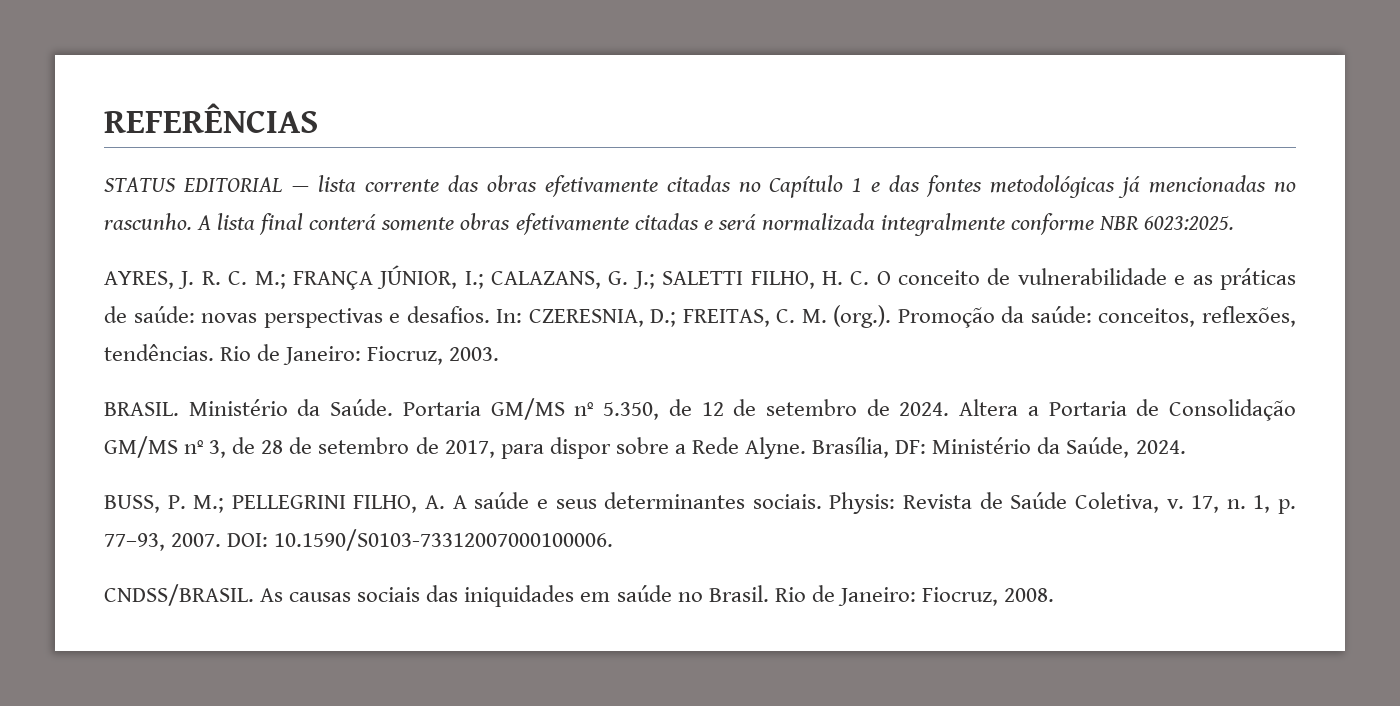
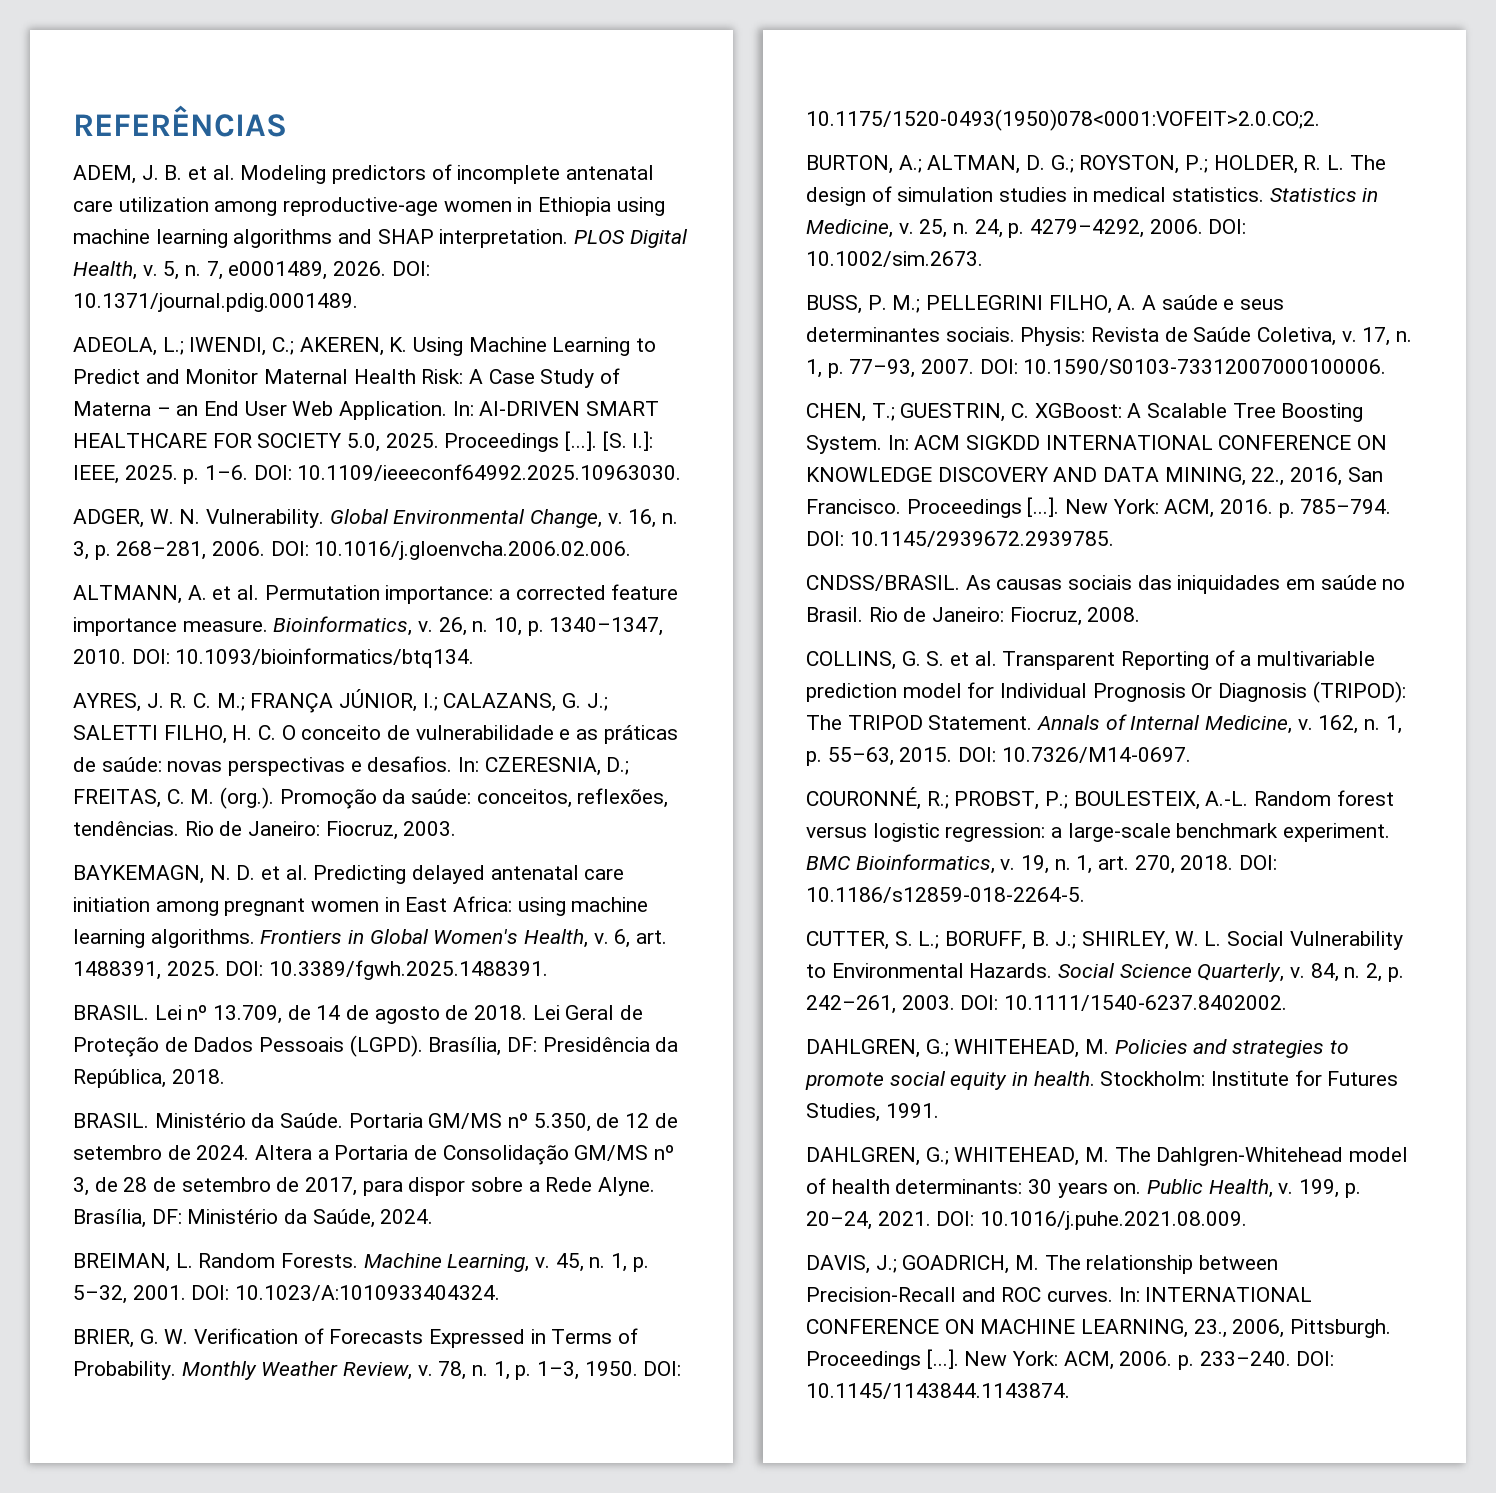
- STATUS EDITORIAL — lista corrente das obras efetivamente citadas no Capítulo 1 e das fontes metodológicas já mencionadas no rascunho. A lista final conterá somente obras efetivamente citadas e será normalizada integralmente conforme NBR 6023:2025.
+ ADEM, J. B. et al. Modeling predictors of incomplete antenatal care utilization among reproductive-age women in Ethiopia using machine learning algorithms and SHAP interpretation. PLOS Digital Health, v. 5, n. 7, e0001489, 2026. DOI: 10.1371/journal.pdig.0001489.
+ ADEOLA, L.; IWENDI, C.; AKEREN, K. Using Machine Learning to Predict and Monitor Maternal Health Risk: A Case Study of Materna – an End User Web Application. In: AI-DRIVEN SMART HEALTHCARE FOR SOCIETY 5.0, 2025. Proceedings [...]. [S. l.]: IEEE, 2025. p. 1–6. DOI: 10.1109/ieeeconf64992.2025.10963030.
+ ADGER, W. N. Vulnerability. Global Environmental Change, v. 16, n. 3, p. 268–281, 2006. DOI: 10.1016/j.gloenvcha.2006.02.006.
+ ALTMANN, A. et al. Permutation importance: a corrected feature importance measure. Bioinformatics, v. 26, n. 10, p. 1340–1347, 2010. DOI: 10.1093/bioinformatics/btq134.
+ BAYKEMAGN, N. D. et al. Predicting delayed antenatal care initiation among pregnant women in East Africa: using machine learning algorithms. Frontiers in Global Women's Health, v. 6, art. 1488391, 2025. DOI: 10.3389/fgwh.2025.1488391.
+ BRASIL. Lei nº 13.709, de 14 de agosto de 2018. Lei Geral de Proteção de Dados Pessoais (LGPD). Brasília, DF: Presidência da República, 2018.
+ BREIMAN, L. Random Forests. Machine Learning, v. 45, n. 1, p. 5–32, 2001. DOI: 10.1023/A:1010933404324.
+ BRIER, G. W. Verification of Forecasts Expressed in Terms of Probability. Monthly Weather Review, v. 78, n. 1, p. 1–3, 1950. DOI: 10.1175/1520-0493(1950)078<0001:VOFEIT>2.0.CO;2.
+ BURTON, A.; ALTMAN, D. G.; ROYSTON, P.; HOLDER, R. L. The design of simulation studies in medical statistics. Statistics in Medicine, v. 25, n. 24, p. 4279–4292, 2006. DOI: 10.1002/sim.2673.
+ CHEN, T.; GUESTRIN, C. XGBoost: A Scalable Tree Boosting System. In: ACM SIGKDD INTERNATIONAL CONFERENCE ON KNOWLEDGE DISCOVERY AND DATA MINING, 22., 2016, San Francisco. Proceedings [...]. New York: ACM, 2016. p. 785–794. DOI: 10.1145/2939672.2939785.
+ COLLINS, G. S. et al. Transparent Reporting of a multivariable prediction model for Individual Prognosis Or Diagnosis (TRIPOD): The TRIPOD Statement. Annals of Internal Medicine, v. 162, n. 1, p. 55–63, 2015. DOI: 10.7326/M14-0697.
+ COURONNÉ, R.; PROBST, P.; BOULESTEIX, A.-L. Random forest versus logistic regression: a large-scale benchmark experiment. BMC Bioinformatics, v. 19, n. 1, art. 270, 2018. DOI: 10.1186/s12859-018-2264-5.
+ CUTTER, S. L.; BORUFF, B. J.; SHIRLEY, W. L. Social Vulnerability to Environmental Hazards. Social Science Quarterly, v. 84, n. 2, p. 242–261, 2003. DOI: 10.1111/1540-6237.8402002.
+ DAHLGREN, G.; WHITEHEAD, M. Policies and strategies to promote social equity in health. Stockholm: Institute for Futures Studies, 1991.
+ DAHLGREN, G.; WHITEHEAD, M. The Dahlgren-Whitehead model of health determinants: 30 years on. Public Health, v. 199, p. 20–24, 2021. DOI: 10.1016/j.puhe.2021.08.009.
+ DAVIS, J.; GOADRICH, M. The relationship between Precision-Recall and ROC curves. In: INTERNATIONAL CONFERENCE ON MACHINE LEARNING, 23., 2006, Pittsburgh. Proceedings [...]. New York: ACM, 2006. p. 233–240. DOI: 10.1145/1143844.1143874.

